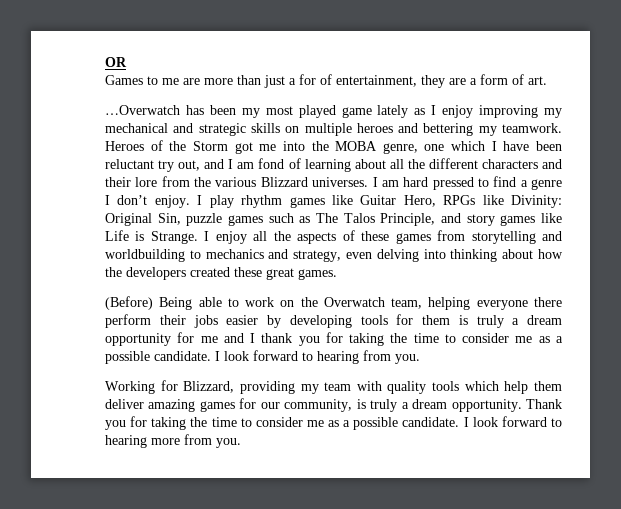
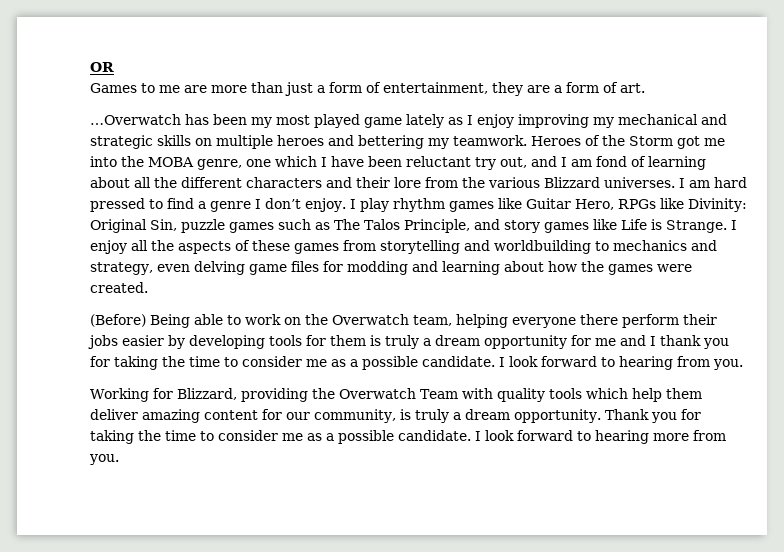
- Games to me are more than just a for of entertainment, they are a form of art.
+ Games to me are more than just a form of entertainment, they are a form of art.
- I enjoy all the aspects of these games from storytelling and worldbuilding to mechanics and strategy, even delving into thinking about how the developers created these great games.
+ I enjoy all the aspects of these games from storytelling and worldbuilding to mechanics and strategy, even delving game files for modding and learning about how the games were created.
- Working for Blizzard, providing my team with quality tools which help them deliver amazing games for our community, is truly a dream opportunity.
+ Working for Blizzard, providing the Overwatch Team with quality tools which help them deliver amazing content for our community, is truly a dream opportunity.

